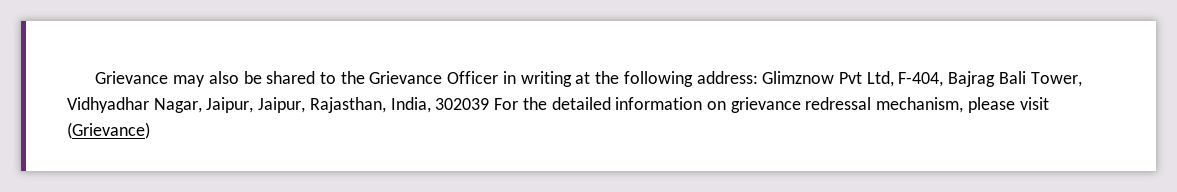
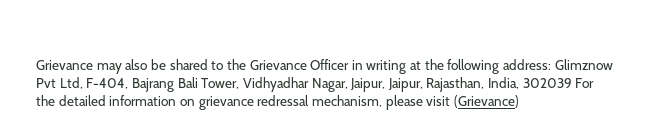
- Grievance may also be shared to the Grievance Officer in writing at the following address: Glimznow Pvt Ltd, F-404, Bajrag Bali Tower, Vidhyadhar Nagar, Jaipur, Jaipur, Rajasthan, India, 302039 For the detailed information on grievance redressal mechanism, please visit (Grievance)
+ Grievance may also be shared to the Grievance Officer in writing at the following address: Glimznow Pvt Ltd, F-404, Bajrang Bali Tower, Vidhyadhar Nagar, Jaipur, Jaipur, Rajasthan, India, 302039 For the detailed information on grievance redressal mechanism, please visit (Grievance)

